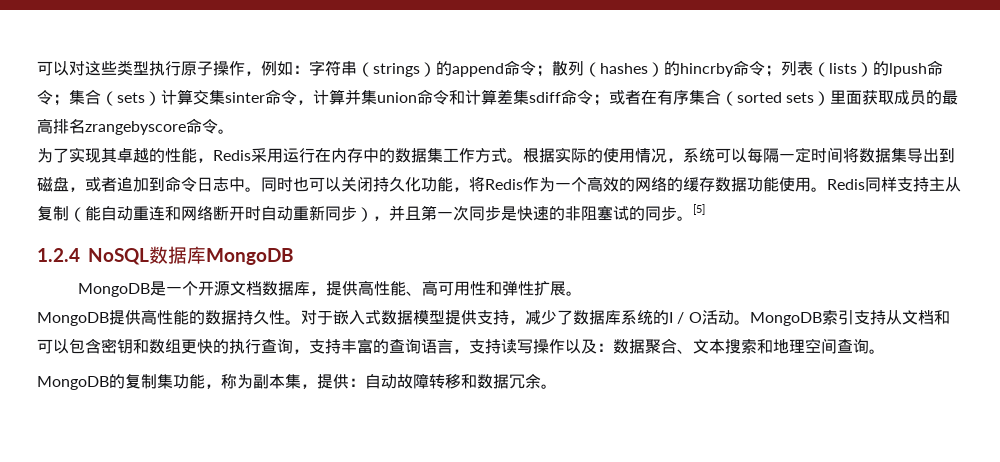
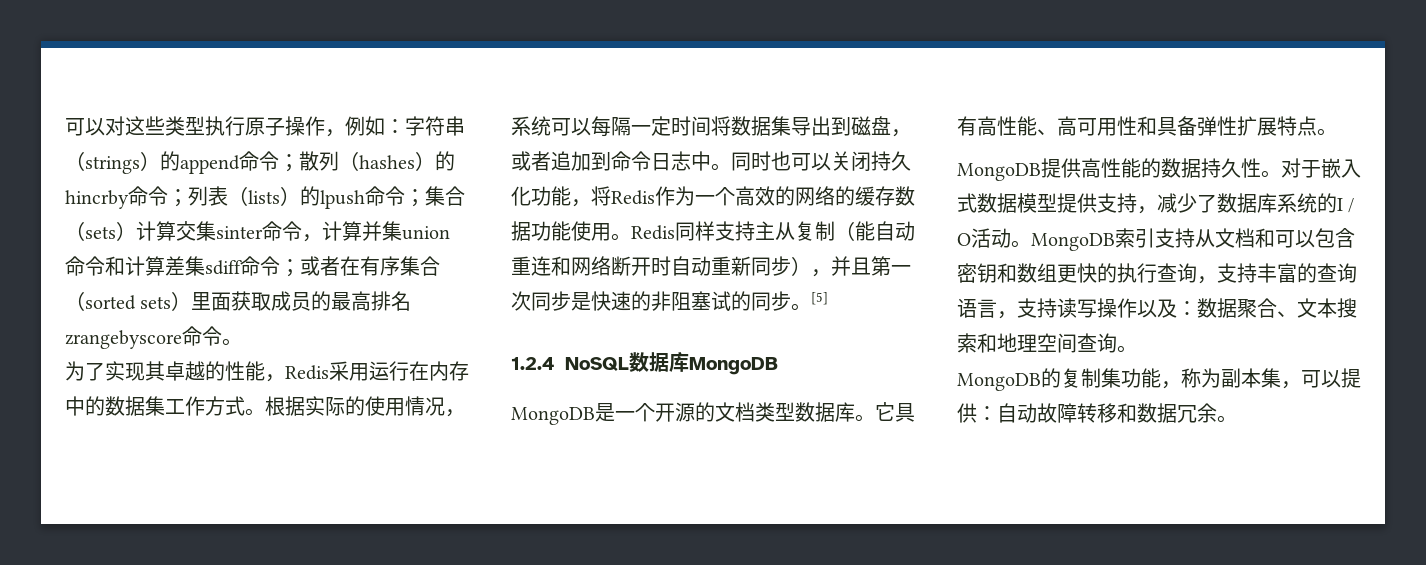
- MongoDB是一个开源文档数据库，提供高性能、高可用性和弹性扩展。
+ MongoDB是一个开源的文档类型数据库。它具有高性能、高可用性和具备弹性扩展特点。
- MongoDB的复制集功能，称为副本集，提供：自动故障转移和数据冗余。
+ MongoDB的复制集功能，称为副本集，可以提供：自动故障转移和数据冗余。

